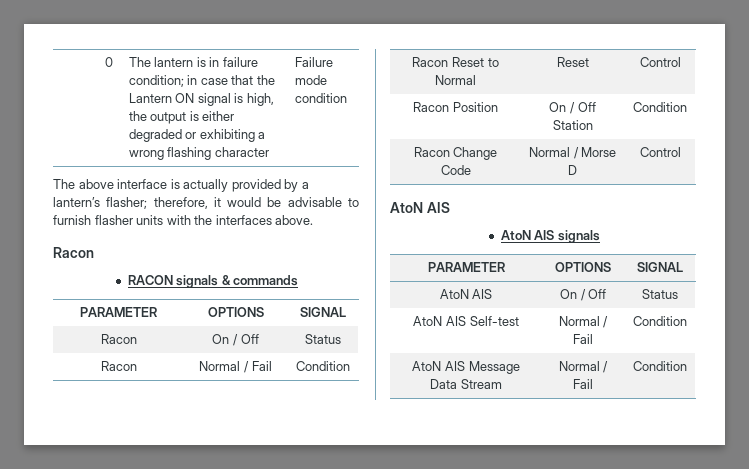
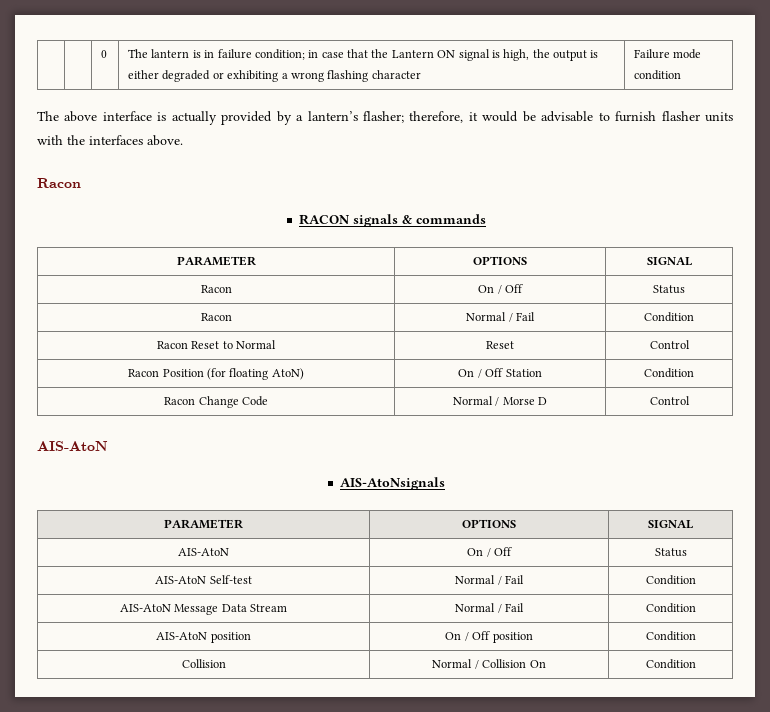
- Racon Position | On / Off Station | Condition
+ Racon Position (for floating AtoN) | On / Off Station | Condition
  Racon Change Code | Normal / Morse D | Control
- AtoN AIS
- AtoN AIS signals
+ AIS-AtoN
+ AIS-AtoNsignals
  PARAMETER | OPTIONS | SIGNAL
- AtoN AIS | On / Off | Status
- AtoN AIS Self-test | Normal / Fail | Condition
+ AIS-AtoN | On / Off | Status
+ AIS-AtoN Self-test | Normal / Fail | Condition
- AtoN AIS Message Data Stream | Normal / Fail | Condition
+ AIS-AtoN Message Data Stream | Normal / Fail | Condition
+ AIS-AtoN position | On / Off position | Condition
+ Collision | Normal / Collision On | Condition

